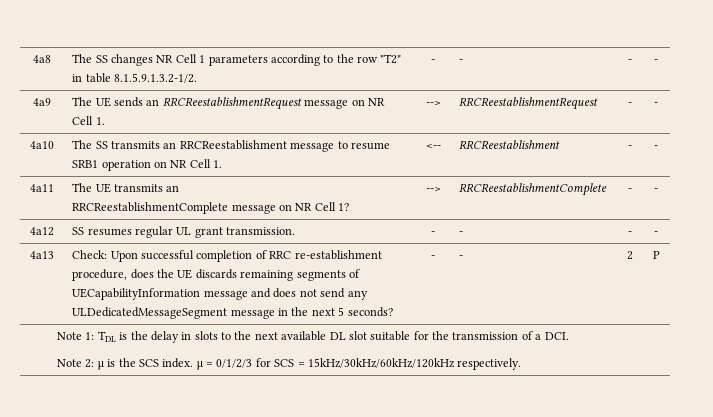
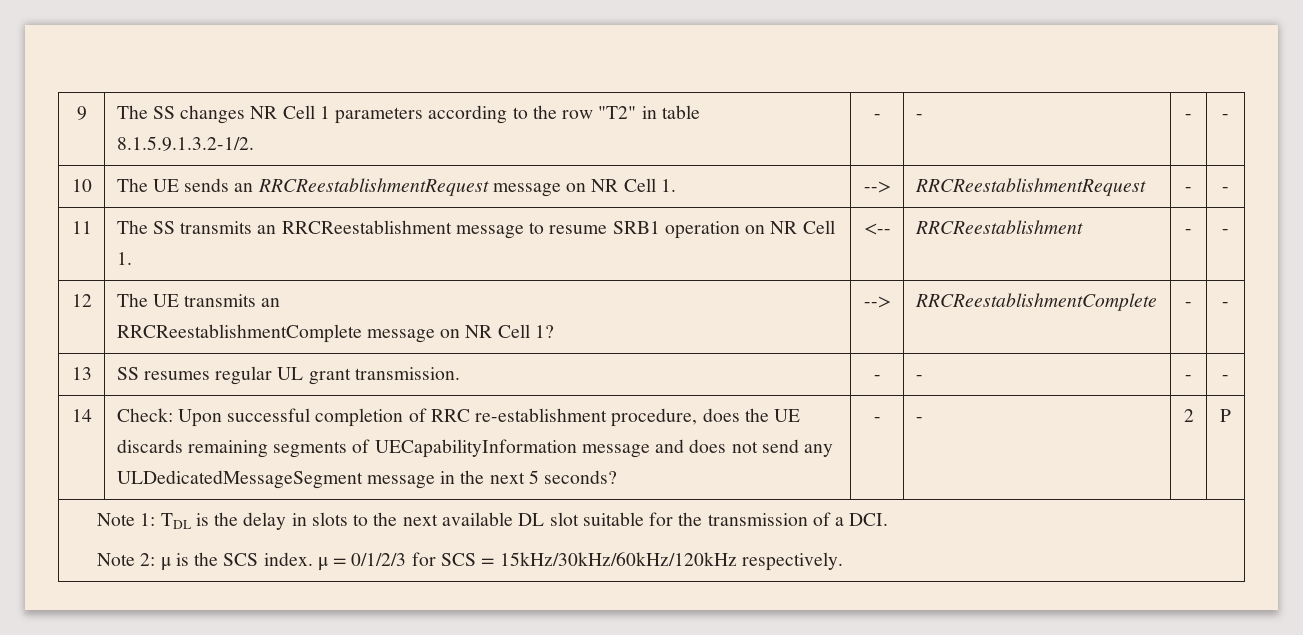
- 4a8 | The SS changes NR Cell 1 parameters according to the row "T2" in table 8.1.5.9.1.3.2-1/2. | - | - | - | -
+ 9 | The SS changes NR Cell 1 parameters according to the row "T2" in table 8.1.5.9.1.3.2-1/2. | - | - | - | -
- 4a9 | The UE sends an RRCReestablishmentRequest message on NR Cell 1. | --> | RRCReestablishmentRequest | - | -
+ 10 | The UE sends an RRCReestablishmentRequest message on NR Cell 1. | --> | RRCReestablishmentRequest | - | -
- 4a10 | The SS transmits an RRCReestablishment message to resume SRB1 operation on NR Cell 1. | <-- | RRCReestablishment | - | -
+ 11 | The SS transmits an RRCReestablishment message to resume SRB1 operation on NR Cell 1. | <-- | RRCReestablishment | - | -
- 4a11 | The UE transmits an
+ 12 | The UE transmits an
- 4a12 | SS resumes regular UL grant transmission. | - | - | - | -
+ 13 | SS resumes regular UL grant transmission. | - | - | - | -
- 4a13 | Check: Upon successful completion of RRC re-establishment procedure, does the UE discards remaining segments of UECapabilityInformation message and does not send any ULDedicatedMessageSegment message in the next 5 seconds? | - | - | 2 | P
+ 14 | Check: Upon successful completion of RRC re-establishment procedure, does the UE discards remaining segments of UECapabilityInformation message and does not send any ULDedicatedMessageSegment message in the next 5 seconds? | - | - | 2 | P

